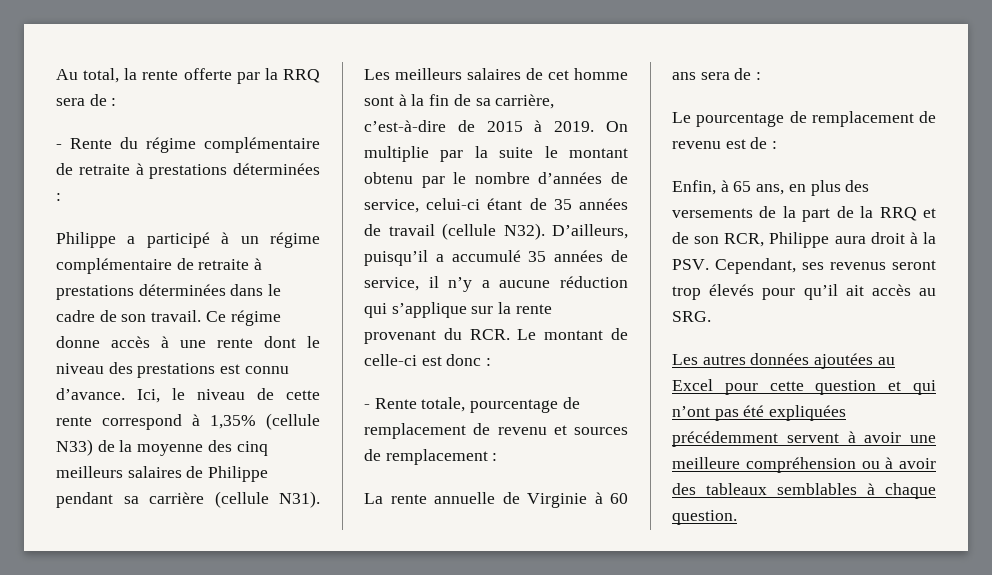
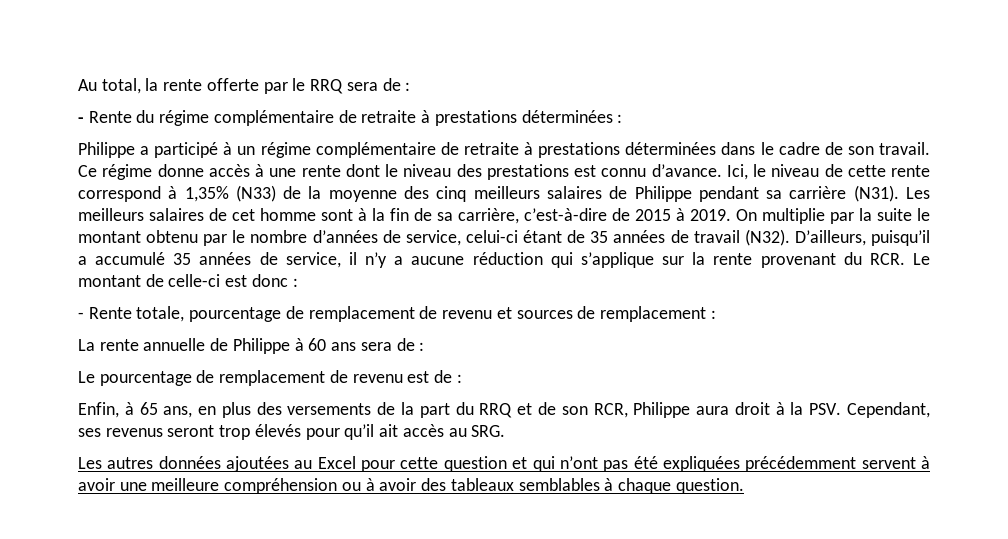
- Au total, la rente offerte par la RRQ sera de :
+ Au total, la rente offerte par le RRQ sera de :
- Ici, le niveau de cette rente correspond à 1,35% (cellule N33) de la moyenne des cinq meilleurs salaires de Philippe pendant sa carrière (cellule N31).
+ Ici, le niveau de cette rente correspond à 1,35% (N33) de la moyenne des cinq meilleurs salaires de Philippe pendant sa carrière (N31).
- On multiplie par la suite le montant obtenu par le nombre d’années de service, celui-ci étant de 35 années de travail (cellule N32).
+ On multiplie par la suite le montant obtenu par le nombre d’années de service, celui-ci étant de 35 années de travail (N32).
- La rente annuelle de Virginie à 60 ans sera de :
+ La rente annuelle de Philippe à 60 ans sera de :
- Enfin, à 65 ans, en plus des versements de la part de la RRQ et de son RCR, Philippe aura droit à la PSV. Cependant, ses revenus seront trop élevés pour qu’il ait accès au SRG.
+ Enfin, à 65 ans, en plus des versements de la part du RRQ et de son RCR, Philippe aura droit à la PSV. Cependant, ses revenus seront trop élevés pour qu’il ait accès au SRG.

